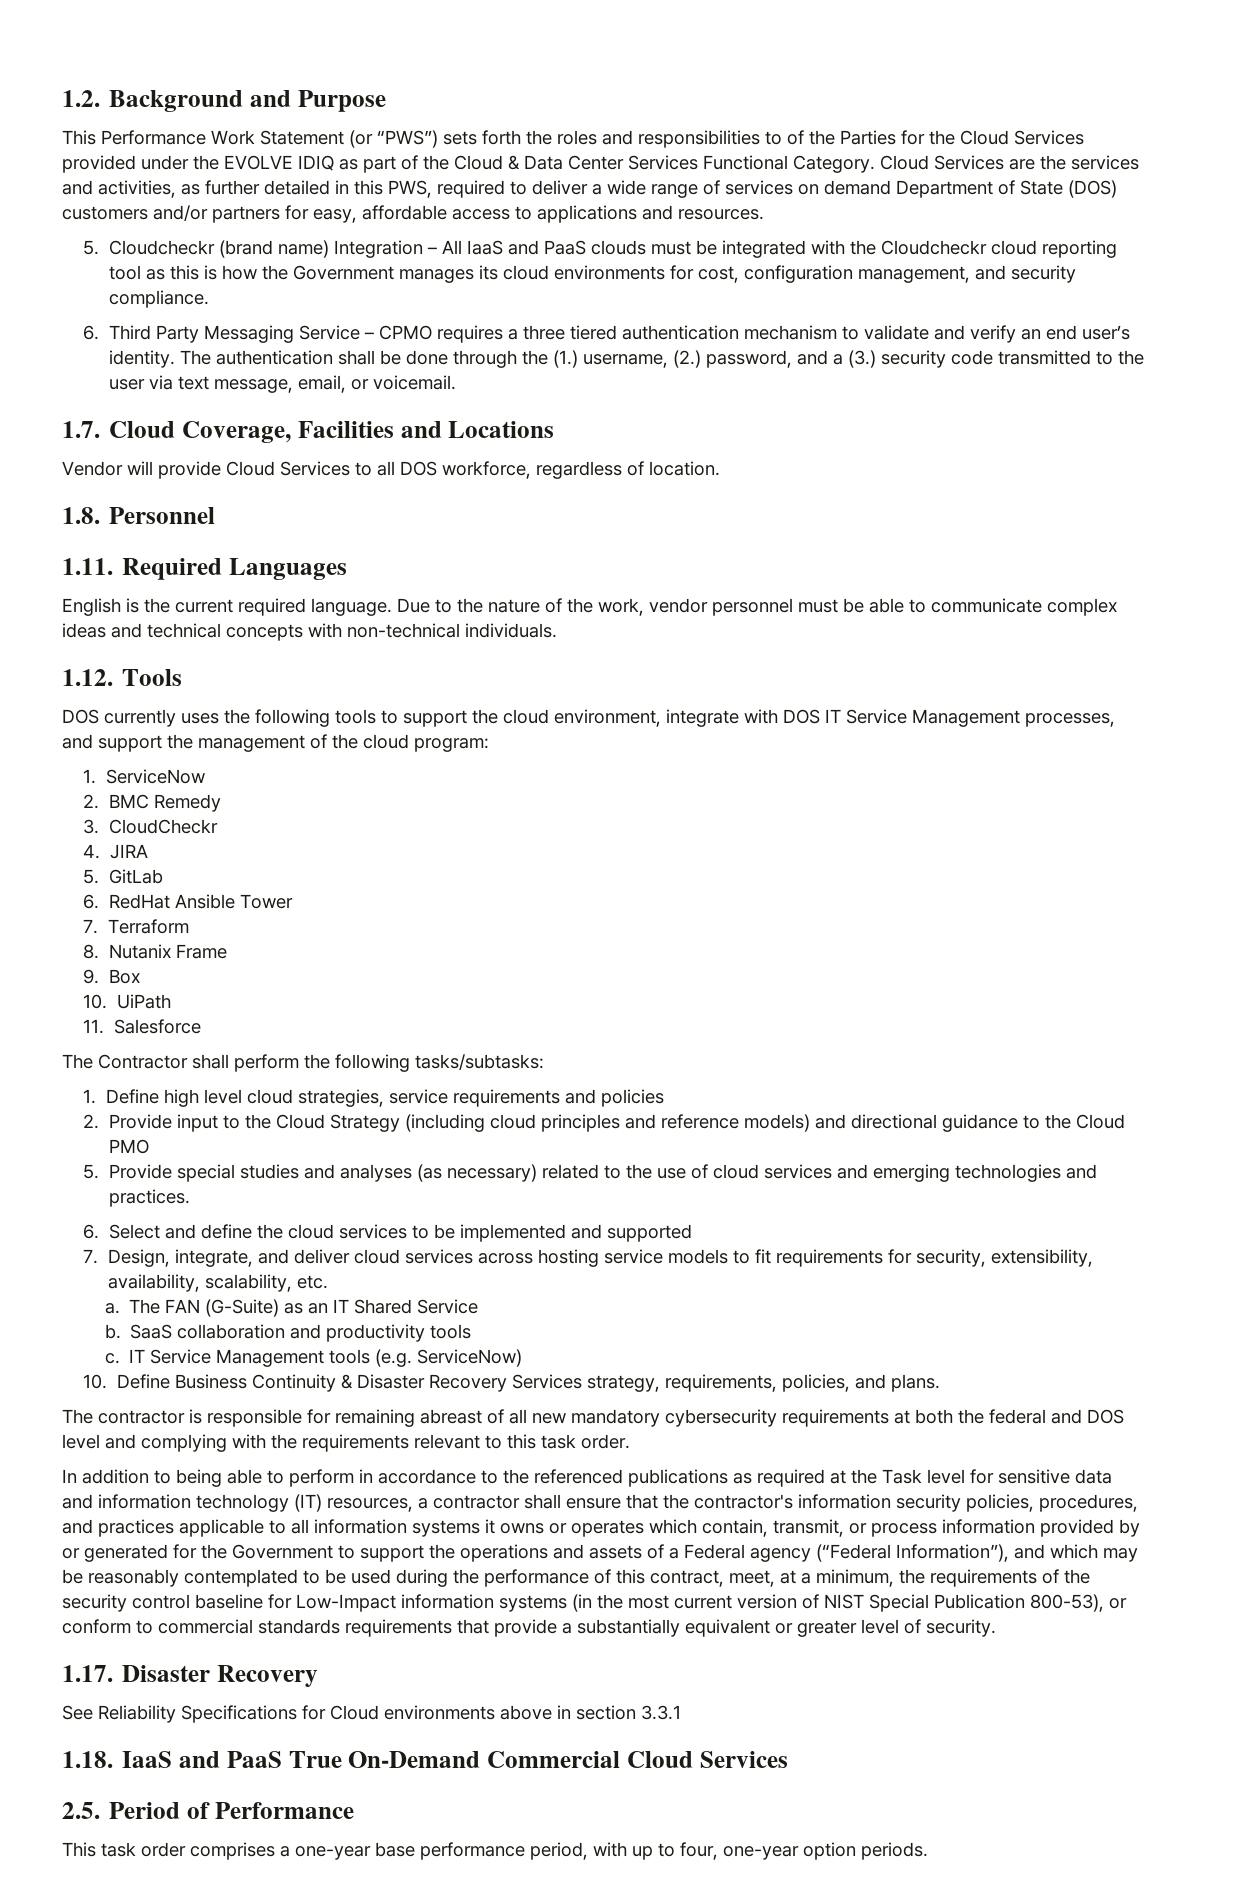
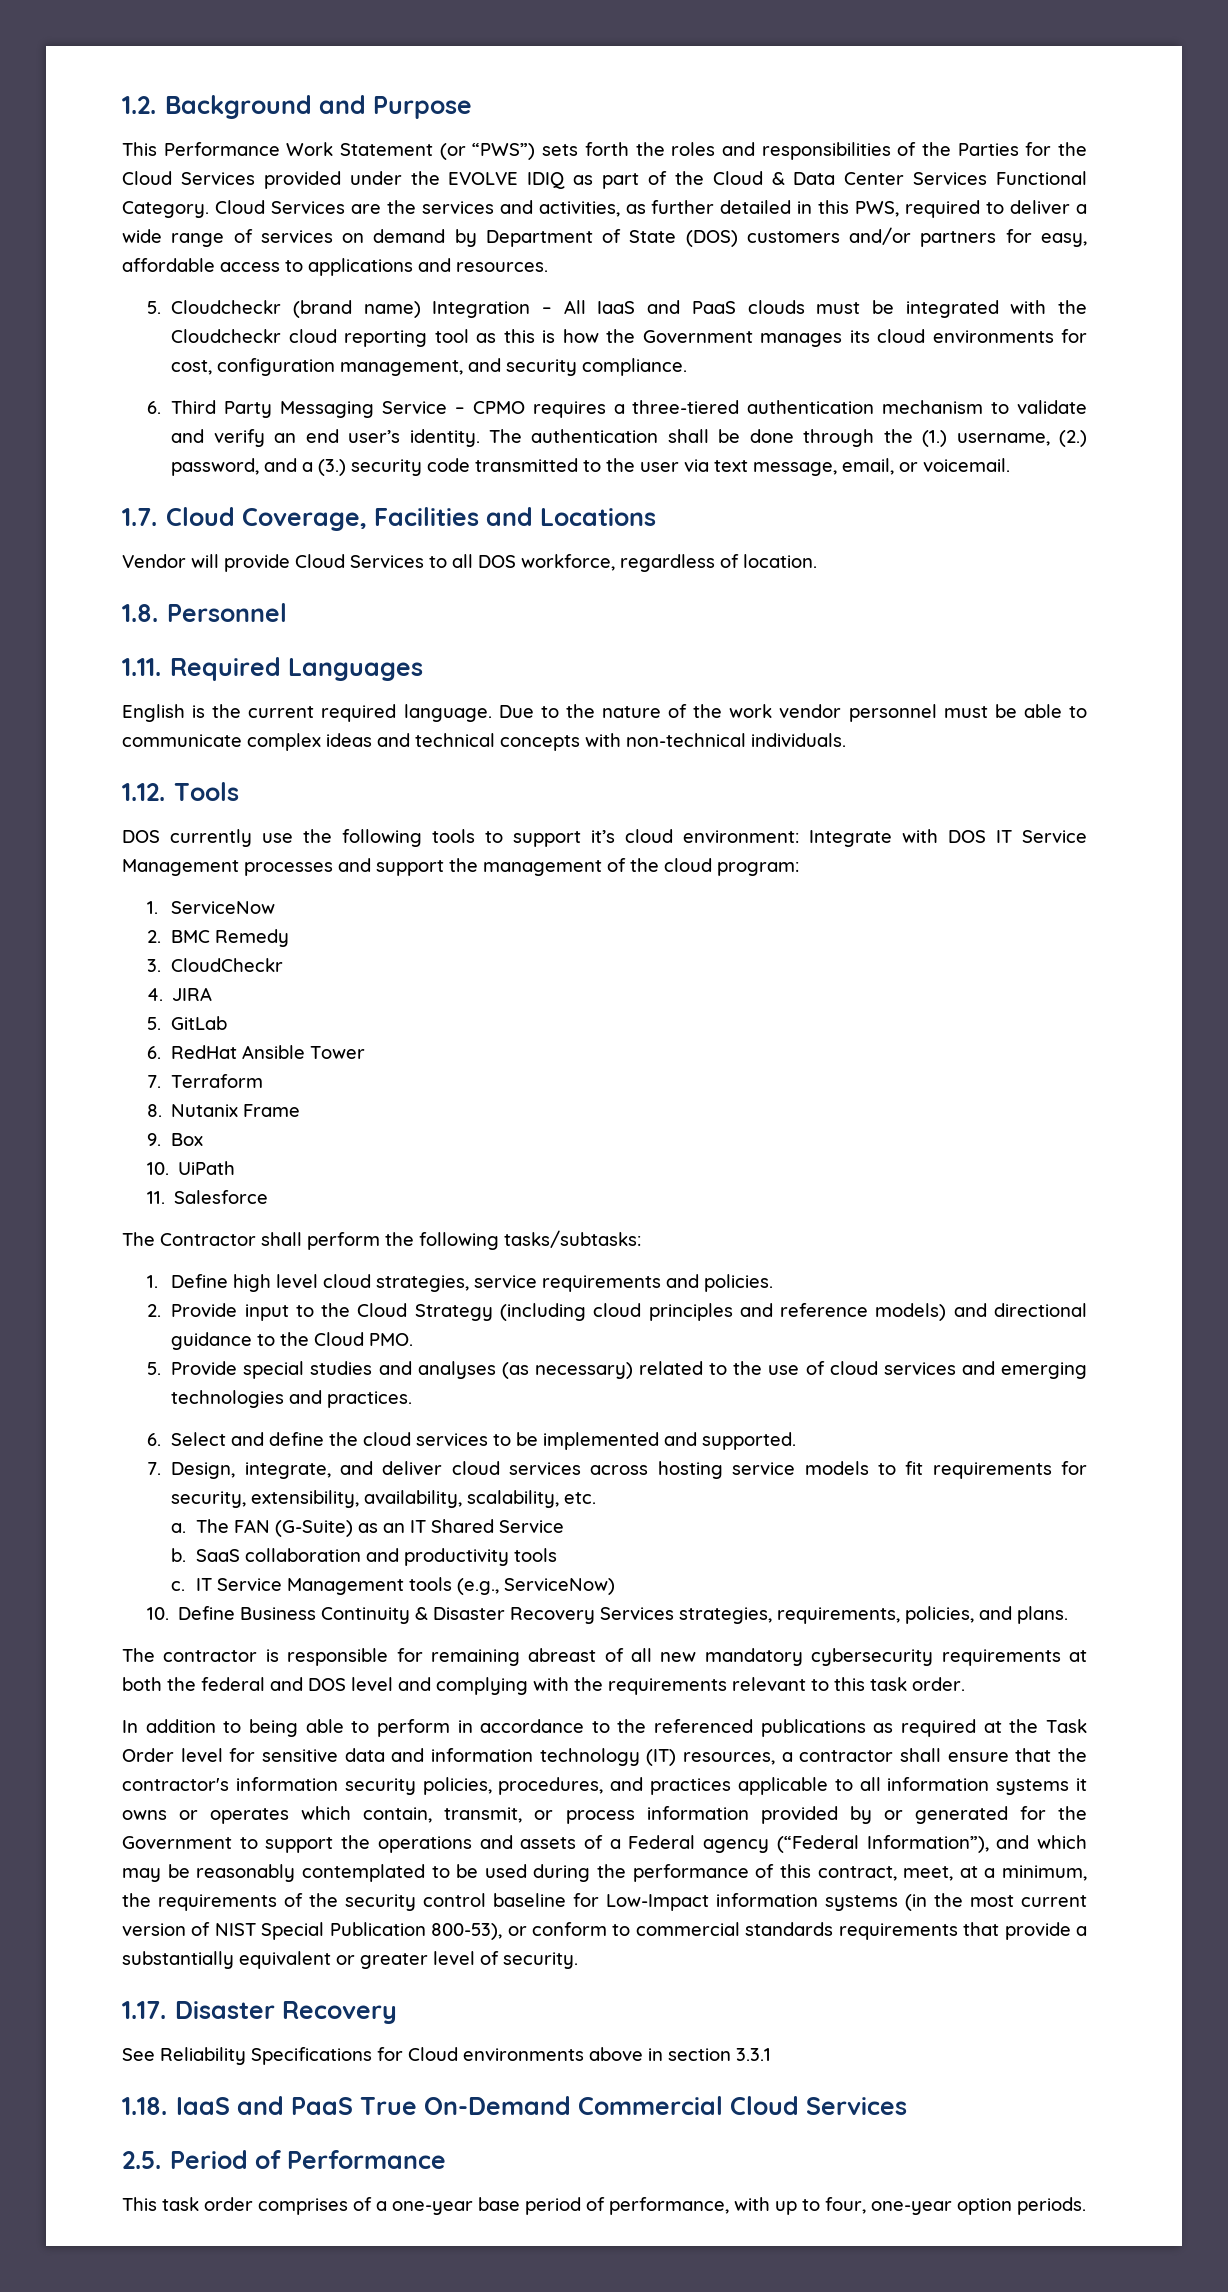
- This Performance Work Statement (or “PWS”) sets forth the roles and responsibilities to of the Parties for the Cloud Services provided under the EVOLVE IDIQ as part of the Cloud & Data Center Services Functional Category.
+ This Performance Work Statement (or “PWS”) sets forth the roles and responsibilities of the Parties for the Cloud Services provided under the EVOLVE IDIQ as part of the Cloud & Data Center Services Functional Category.
- Cloud Services are the services and activities, as further detailed in this PWS, required to deliver a wide range of services on demand Department of State (DOS) customers and/or partners for easy, affordable access to applications and resources.
+ Cloud Services are the services and activities, as further detailed in this PWS, required to deliver a wide range of services on demand by Department of State (DOS) customers and/or partners for easy, affordable access to applications and resources.
- 6. Third Party Messaging Service – CPMO requires a three tiered authentication mechanism to validate and verify an end user’s identity.
+ 6. Third Party Messaging Service – CPMO requires a three-tiered authentication mechanism to validate and verify an end user’s identity.
- Due to the nature of the work, vendor personnel must be able to communicate complex ideas and technical concepts with non-technical individuals.
+ Due to the nature of the work vendor personnel must be able to communicate complex ideas and technical concepts with non-technical individuals.
- DOS currently uses the following tools to support the cloud environment, integrate with DOS IT Service Management processes, and support the management of the cloud program:
+ DOS currently use the following tools to support it’s cloud environment: Integrate with DOS IT Service Management processes and support the management of the cloud program:
- 1. Define high level cloud strategies, service requirements and policies
+ 1. Define high level cloud strategies, service requirements and policies.
- 2. Provide input to the Cloud Strategy (including cloud principles and reference models) and directional guidance to the Cloud PMO
+ 2. Provide input to the Cloud Strategy (including cloud principles and reference models) and directional guidance to the Cloud PMO.
- 6. Select and define the cloud services to be implemented and supported
+ 6. Select and define the cloud services to be implemented and supported.
- IT Service Management tools (e.g. ServiceNow)
+ IT Service Management tools (e.g., ServiceNow)
- 10. Define Business Continuity & Disaster Recovery Services strategy, requirements, policies, and plans.
+ 10. Define Business Continuity & Disaster Recovery Services strategies, requirements, policies, and plans.
- In addition to being able to perform in accordance to the referenced publications as required at the Task level for sensitive data and information technology (IT) resources, a contractor shall ensure that the contractor's information security policies, procedures, and practices applicable to all information systems it owns or operates which contain, transmit, or process information provided by or generated for the Government to support the operations and assets of a Federal agency (“Federal Information”), and which may be reasonably contemplated to be used during the performance of this contract, meet, at a minimum, the requirements of the security control baseline for Low-Impact information systems (in the most current version of NIST Special Publication 800-53), or conform to commercial standards requirements that provide a substantially equivalent or greater level of security.
+ In addition to being able to perform in accordance to the referenced publications as required at the Task Order level for sensitive data and information technology (IT) resources, a contractor shall ensure that the contractor's information security policies, procedures, and practices applicable to all information systems it owns or operates which contain, transmit, or process information provided by or generated for the Government to support the operations and assets of a Federal agency (“Federal Information”), and which may be reasonably contemplated to be used during the performance of this contract, meet, at a minimum, the requirements of the security control baseline for Low-Impact information systems (in the most current version of NIST Special Publication 800-53), or conform to commercial standards requirements that provide a substantially equivalent or greater level of security.
- This task order comprises a one-year base performance period, with up to four, one-year option periods.
+ This task order comprises of a one-year base period of performance, with up to four, one-year option periods.

